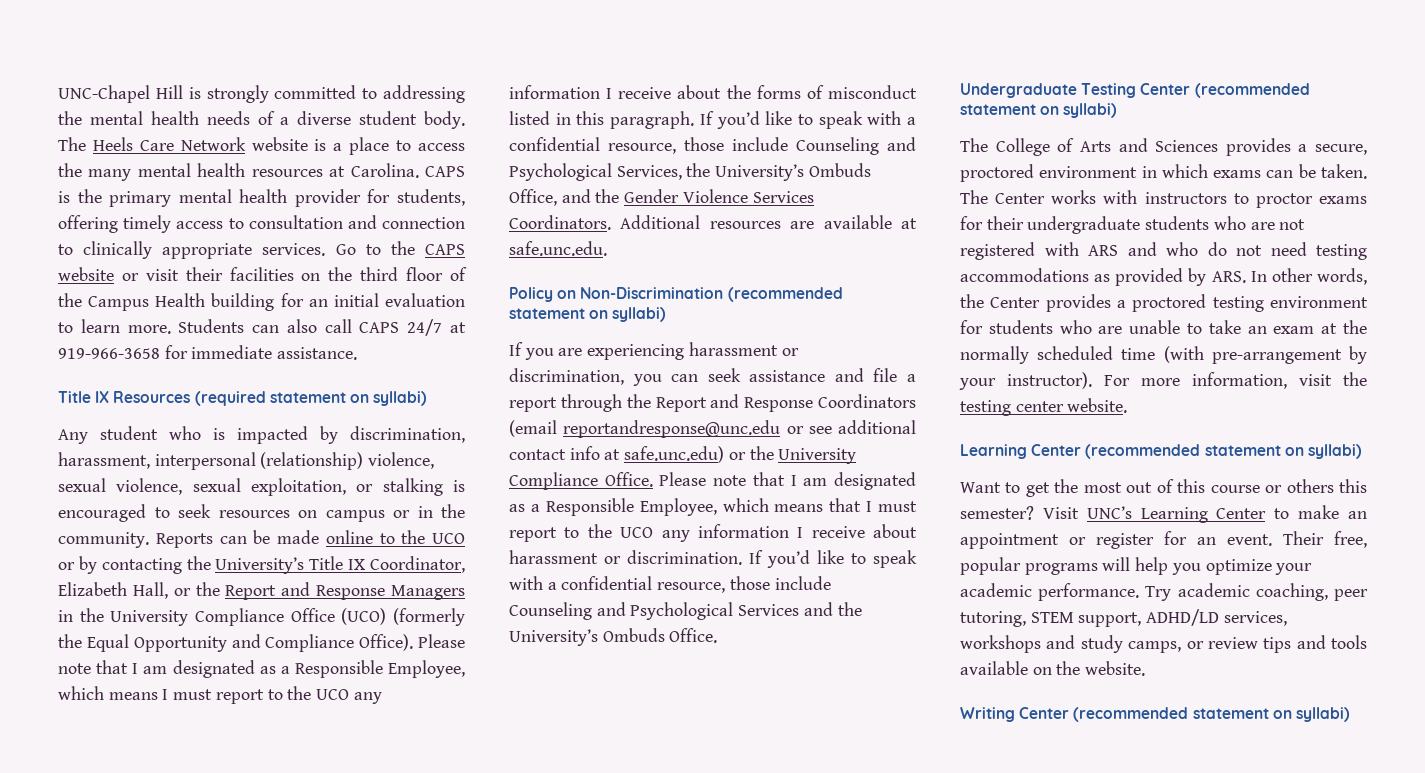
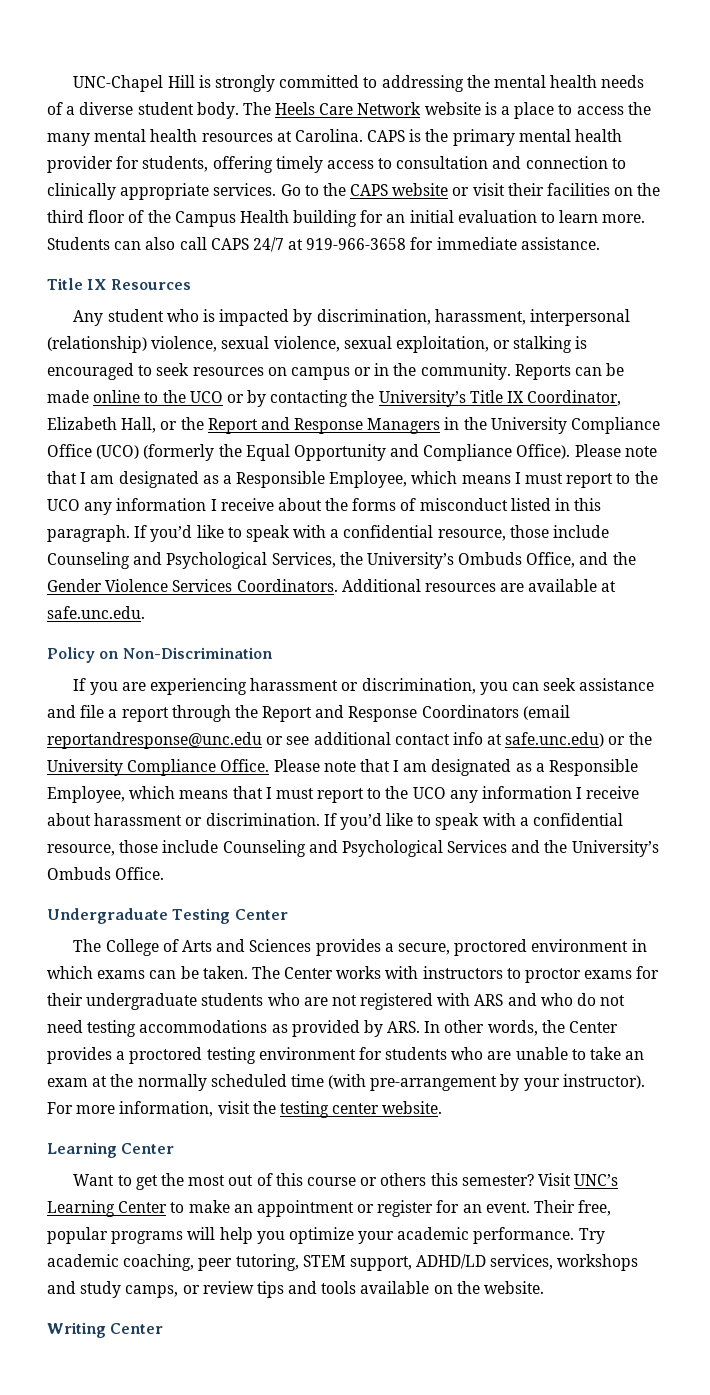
- Title IX Resources (required statement on syllabi)
+ Title IX Resources
- Policy on Non-Discrimination (recommended statement on syllabi)
+ Policy on Non-Discrimination
- Undergraduate Testing Center (recommended statement on syllabi)
+ Undergraduate Testing Center
  For more information, visit the testing center website.
- Learning Center (recommended statement on syllabi)
+ Learning Center
- Writing Center (recommended statement on syllabi)
+ Writing Center

